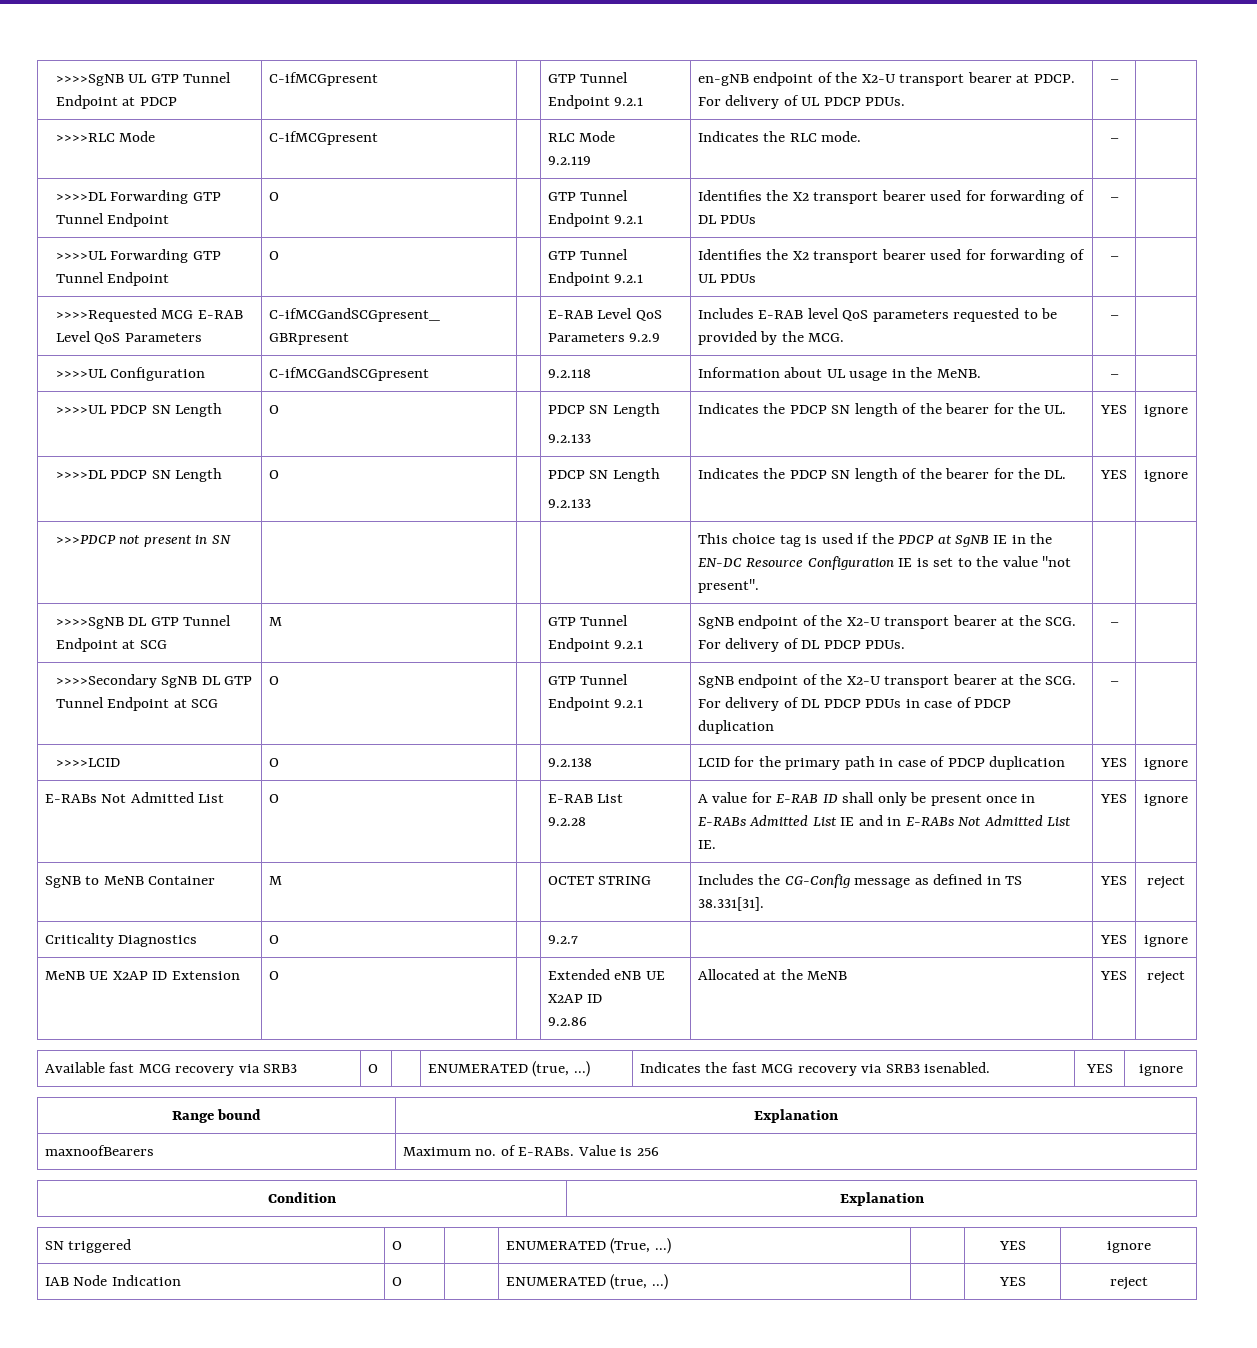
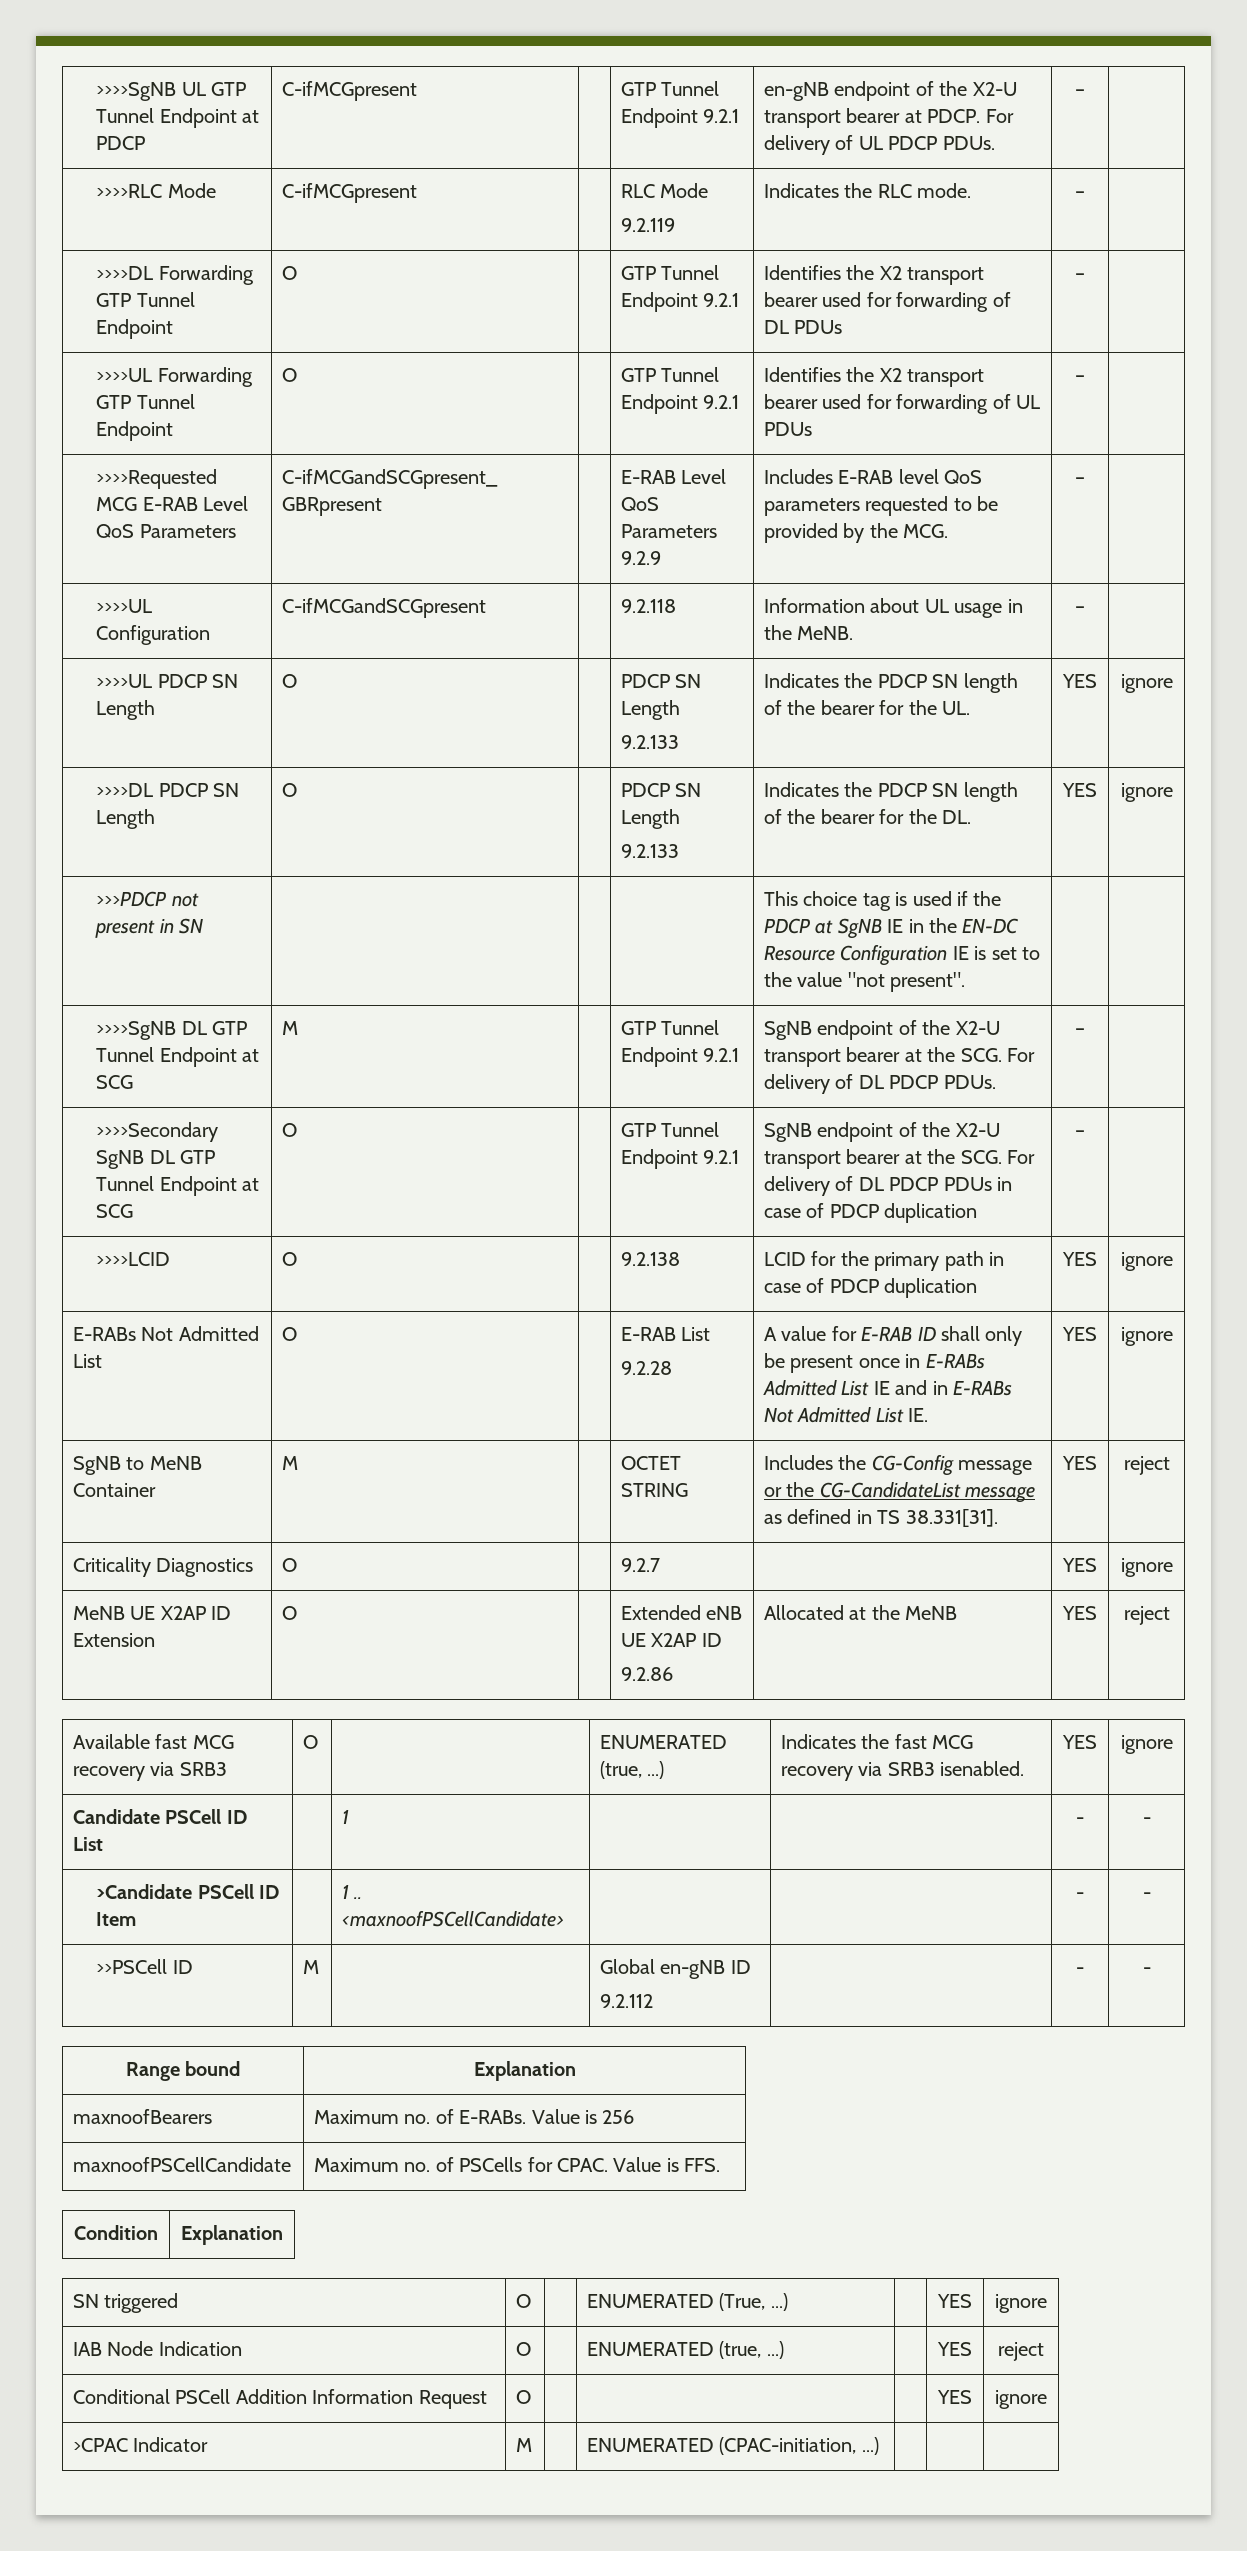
- SgNB to MeNB Container | M | | OCTET STRING | Includes the CG-Config message as defined in TS 38.331[31]. | YES | reject
+ SgNB to MeNB Container | M | | OCTET STRING | Includes the CG-Config message or the CG-CandidateList message as defined in TS 38.331[31]. | YES | reject
+ Candidate PSCell ID List | | 1 | | | - | -
+ >Candidate PSCell ID Item | | 1 .. <maxnoofPSCellCandidate> | | | - | -
+ >>PSCell ID | M | | Global en-gNB ID
+ 9.2.112 | | - | -
+ maxnoofPSCellCandidate | Maximum no. of PSCells for CPAC. Value is FFS.
+ Conditional PSCell Addition Information Request | O | | | | YES | ignore
+ >CPAC Indicator | M | | ENUMERATED (CPAC-initiation, ...) | | |

